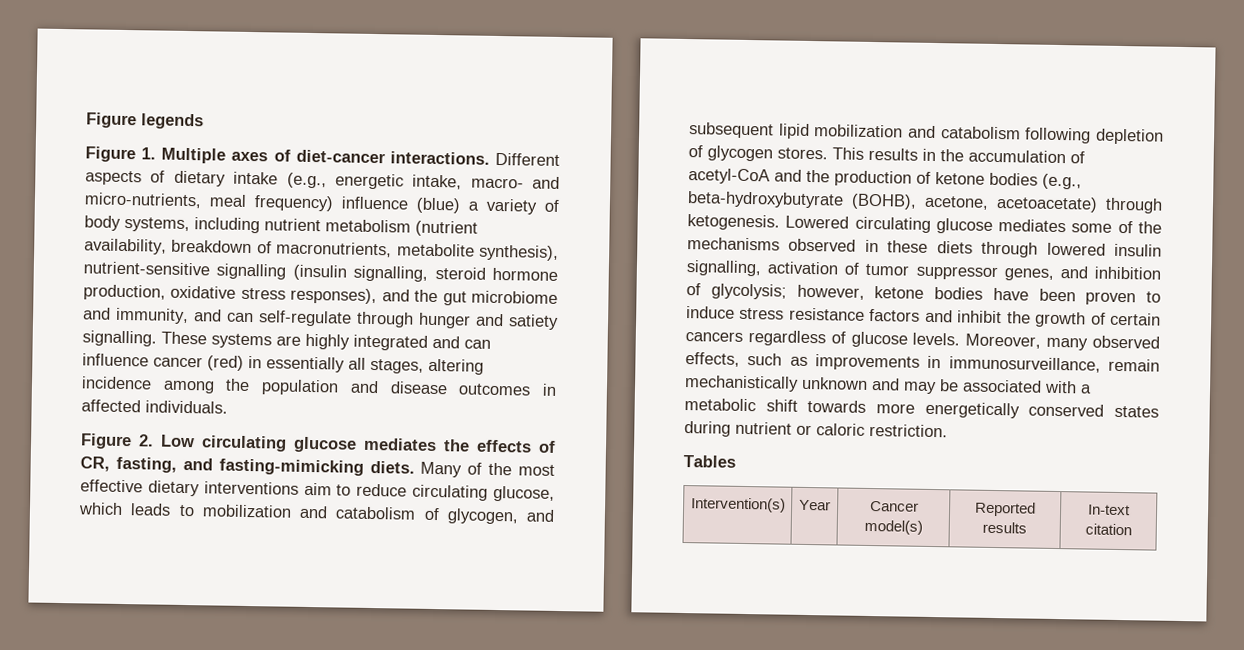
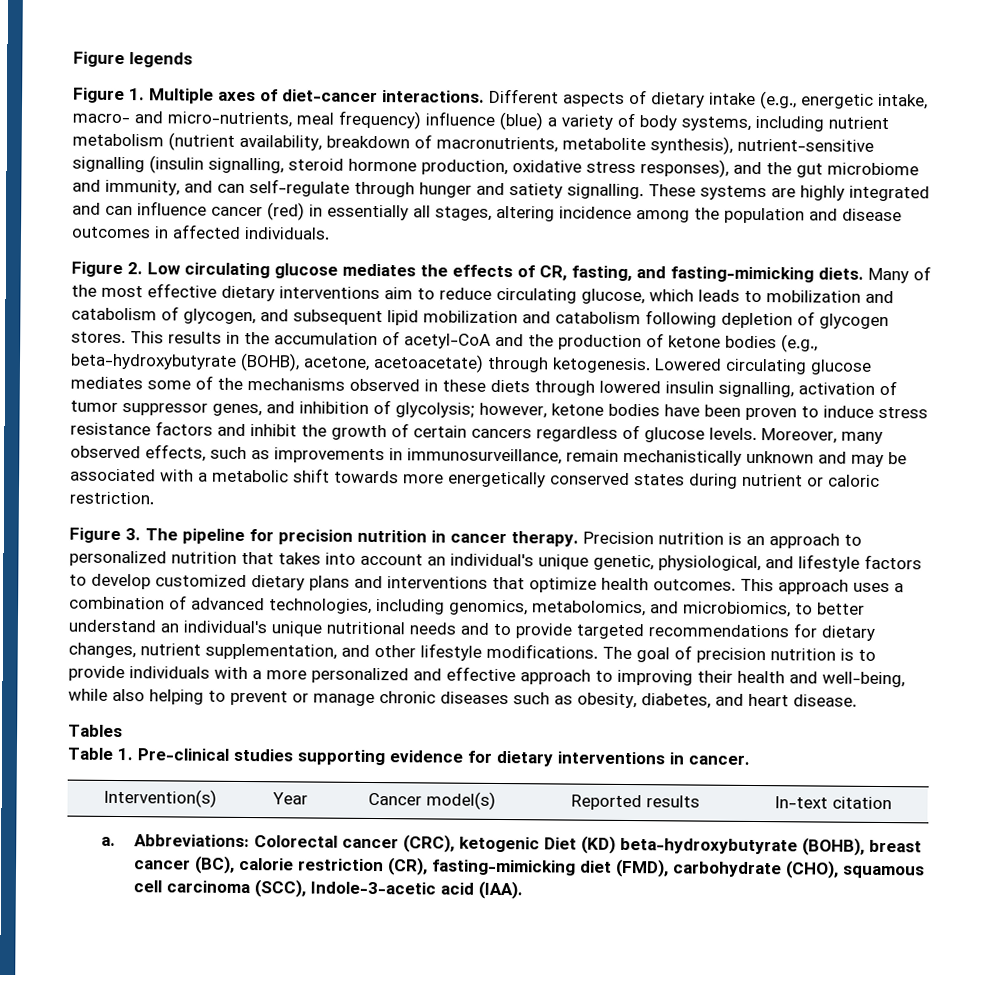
+ Figure 3. The pipeline for precision nutrition in cancer therapy. Precision nutrition is an approach to personalized nutrition that takes into account an individual's unique genetic, physiological, and lifestyle factors to develop customized dietary plans and interventions that optimize health outcomes. This approach uses a combination of advanced technologies, including genomics, metabolomics, and microbiomics, to better understand an individual's unique nutritional needs and to provide targeted recommendations for dietary changes, nutrient supplementation, and other lifestyle modifications. The goal of precision nutrition is to provide individuals with a more personalized and effective approach to improving their health and well-being, while also helping to prevent or manage chronic diseases such as obesity, diabetes, and heart disease.
  Tables
+ Table 1. Pre-clinical studies supporting evidence for dietary interventions in cancer.
+ a. Abbreviations: Colorectal cancer (CRC), ketogenic Diet (KD) beta-hydroxybutyrate (BOHB), breast cancer (BC), calorie restriction (CR), fasting-mimicking diet (FMD), carbohydrate (CHO), squamous cell carcinoma (SCC), Indole-3-acetic acid (IAA).

